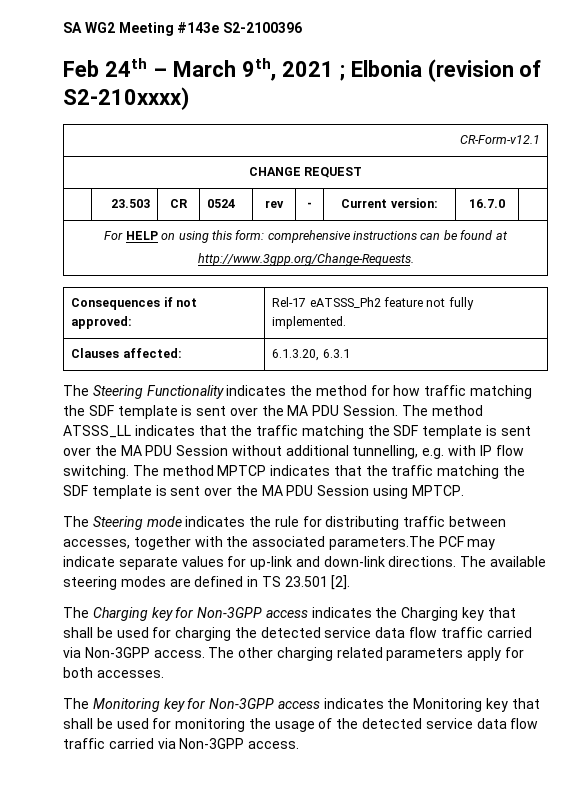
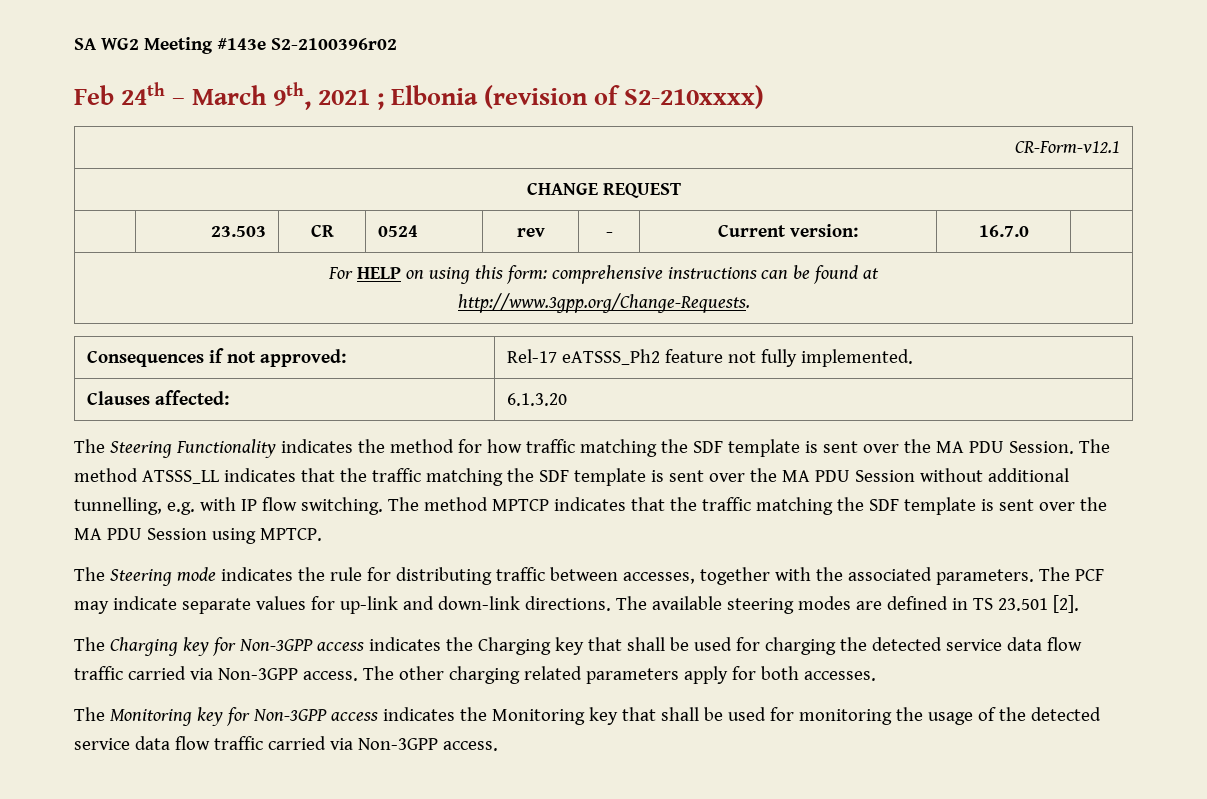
- SA WG2 Meeting #143e S2-2100396
+ SA WG2 Meeting #143e S2-2100396r02
- Clauses affected: | 6.1.3.20, 6.3.1
+ Clauses affected: | 6.1.3.20
- The Steering mode indicates the rule for distributing traffic between accesses, together with the associated parameters.The PCF may indicate separate values for up-link and down-link directions.
+ The Steering mode indicates the rule for distributing traffic between accesses, together with the associated parameters. The PCF may indicate separate values for up-link and down-link directions.

